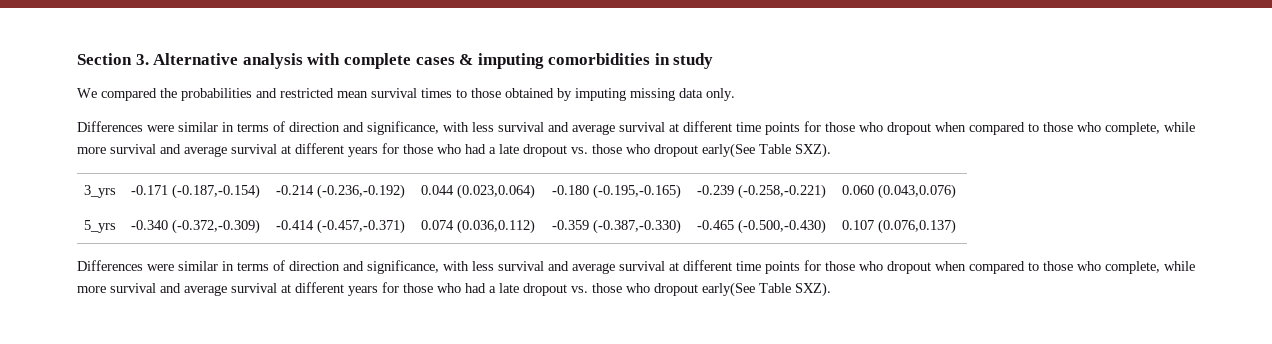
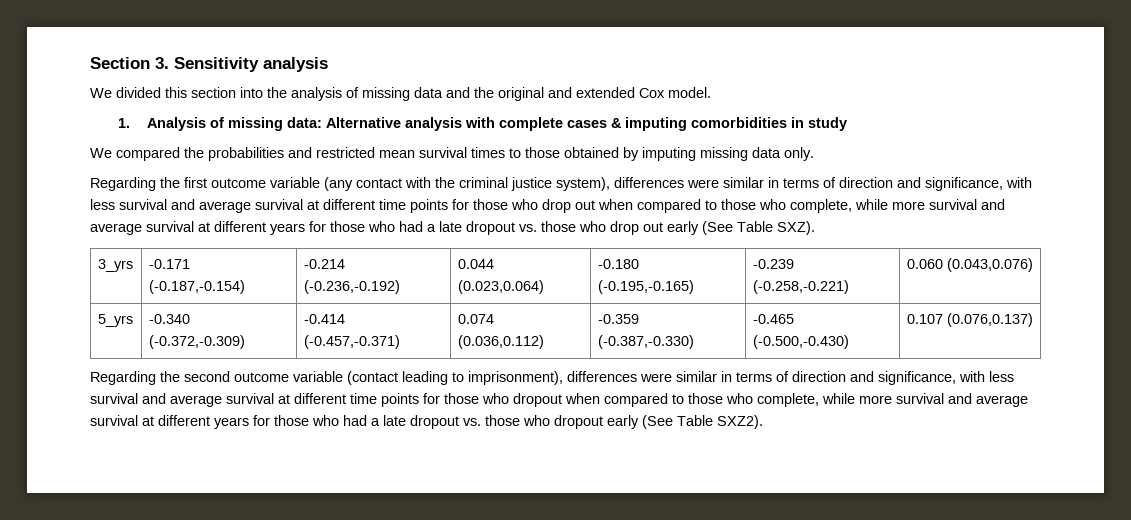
- Section 3. Alternative analysis with complete cases & imputing comorbidities in study
+ Section 3. Sensitivity analysis
+ We divided this section into the analysis of missing data and the original and extended Cox model.
+ 1. Analysis of missing data: Alternative analysis with complete cases & imputing comorbidities in study
  We compared the probabilities and restricted mean survival times to those obtained by imputing missing data only.
- Differences were similar in terms of direction and significance, with less survival and average survival at different time points for those who dropout when compared to those who complete, while more survival and average survival at different years for those who had a late dropout vs. those who dropout early(See Table SXZ).
+ Regarding the first outcome variable (any contact with the criminal justice system), differences were similar in terms of direction and significance, with less survival and average survival at different time points for those who drop out when compared to those who complete, while more survival and average survival at different years for those who had a late dropout vs. those who drop out early (See Table SXZ).
  3_yrs | -0.171 (-0.187,-0.154) | -0.214 (-0.236,-0.192) | 0.044 (0.023,0.064) | -0.180 (-0.195,-0.165) | -0.239 (-0.258,-0.221) | 0.060 (0.043,0.076)
  5_yrs | -0.340 (-0.372,-0.309) | -0.414 (-0.457,-0.371) | 0.074 (0.036,0.112) | -0.359 (-0.387,-0.330) | -0.465 (-0.500,-0.430) | 0.107 (0.076,0.137)
- Differences were similar in terms of direction and significance, with less survival and average survival at different time points for those who dropout when compared to those who complete, while more survival and average survival at different years for those who had a late dropout vs. those who dropout early(See Table SXZ).
+ Regarding the second outcome variable (contact leading to imprisonment), differences were similar in terms of direction and significance, with less survival and average survival at different time points for those who dropout when compared to those who complete, while more survival and average survival at different years for those who had a late dropout vs. those who dropout early (See Table SXZ2).

